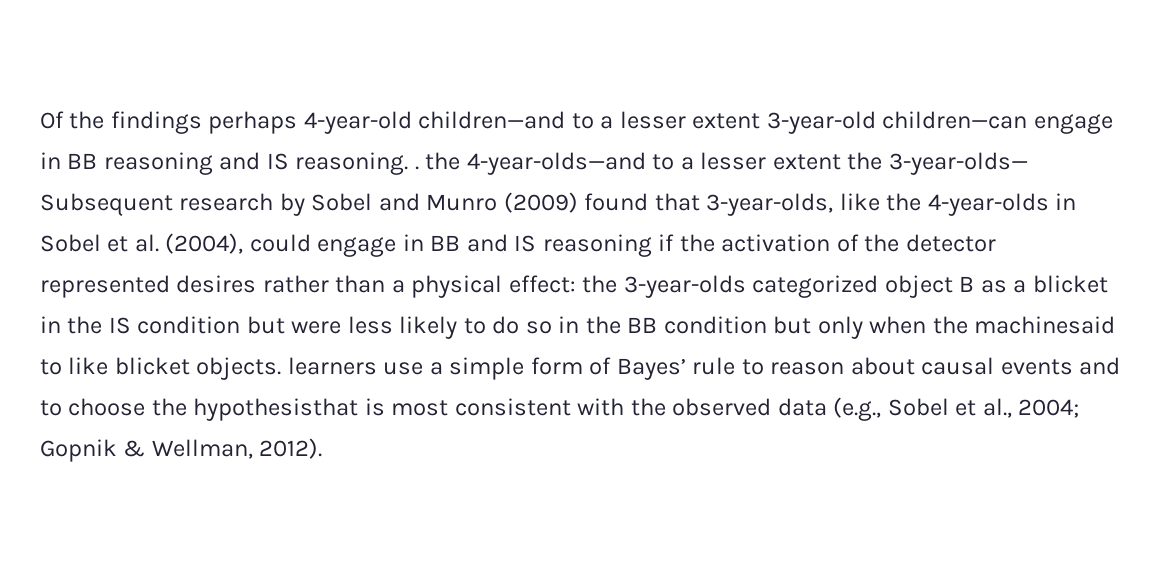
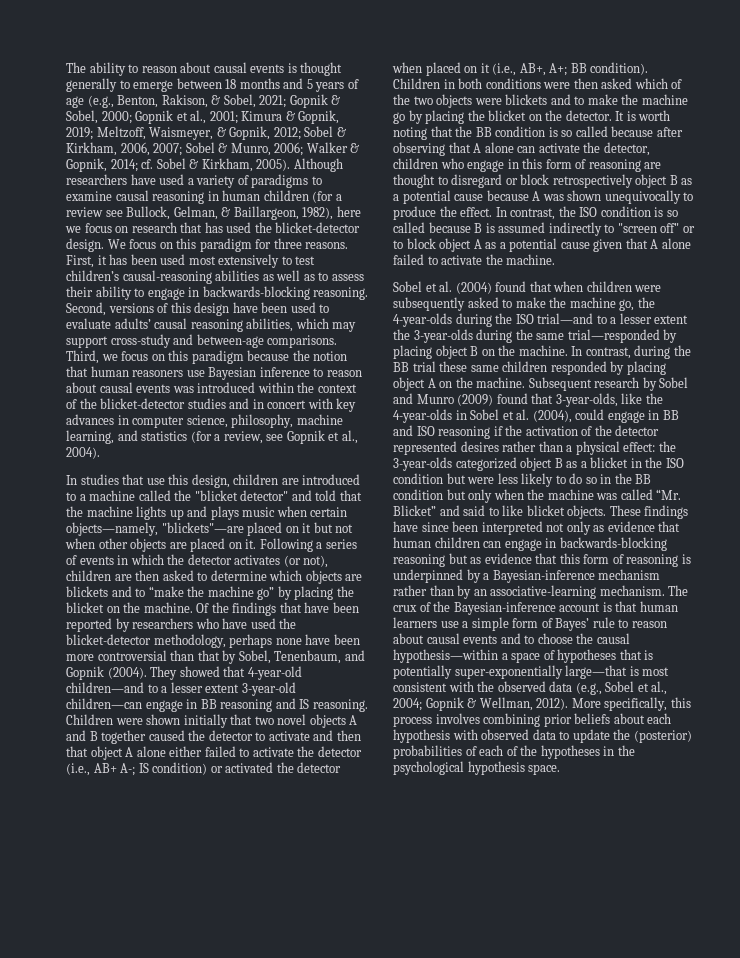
- Of the findings perhaps 4-year-old children—and to a lesser extent 3-year-old children—can engage in BB reasoning and IS reasoning. . the 4-year-olds—and to a lesser extent the 3-year-olds— Subsequent research by Sobel and Munro (2009) found that 3-year-olds, like the 4-year-olds in Sobel et al. (2004), could engage in BB and IS reasoning if the activation of the detector represented desires rather than a physical effect:
+ The ability to reason about causal events is thought generally to emerge between 18 months and 5 years of age (e.g., Benton, Rakison, & Sobel, 2021; Gopnik & Sobel, 2000; Gopnik et al., 2001; Kimura & Gopnik, 2019; Meltzoff, Waismeyer, & Gopnik, 2012; Sobel & Kirkham, 2006, 2007; Sobel & Munro, 2006; Walker & Gopnik, 2014; cf. Sobel & Kirkham, 2005). Although researchers have used a variety of paradigms to examine causal reasoning in human children (for a review see Bullock, Gelman, & Baillargeon, 1982), here we focus on research that has used the blicket-detector design. We focus on this paradigm for three reasons. First, it has been used most extensively to test children’s causal-reasoning abilities as well as to assess their ability to engage in backwards-blocking reasoning. Second, versions of this design have been used to evaluate adults’ causal reasoning abilities, which may support cross-study and between-age comparisons. Third, we focus on this paradigm because the notion that human reasoners use Bayesian inference to reason about causal events was introduced within the context of the blicket-detector studies and in concert with key advances in computer science, philosophy, machine learning, and statistics (for a review, see Gopnik et al., 2004).
+ In studies that use this design, children are introduced to a machine called the "blicket detector" and told that the machine lights up and plays music when certain objects—namely, "blickets"—are placed on it but not when other objects are placed on it. Following a series of events in which the detector activates (or not), children are then asked to determine which objects are blickets and to “make the machine go” by placing the blicket on the machine. Of the findings that have been reported by researchers who have used the blicket-detector methodology, perhaps none have been more controversial than that by Sobel, Tenenbaum, and Gopnik (2004). They showed that 4-year-old children—and to a lesser extent 3-year-old children—can engage in BB reasoning and IS reasoning. Children were shown initially that two novel objects A and B together caused the detector to activate and then that object A alone either failed to activate the detector (i.e., AB+ A-; IS condition) or activated the detector when placed on it (i.e., AB+, A+; BB condition). Children in both conditions were then asked which of the two objects were blickets and to make the machine go by placing the blicket on the detector. It is worth noting that the BB condition is so called because after observing that A alone can activate the detector, children who engage in this form of reasoning are thought to disregard or block retrospectively object B as a potential cause because A was shown unequivocally to produce the effect. In contrast, the ISO condition is so called because B is assumed indirectly to "screen off" or to block object A as a potential cause given that A alone failed to activate the machine.
+ Sobel et al. (2004) found that when children were subsequently asked to make the machine go, the 4-year-olds during the ISO trial—and to a lesser extent the 3-year-olds during the same trial—responded by placing object B on the machine. In contrast, during the BB trial these same children responded by placing object A on the machine. Subsequent research by Sobel and Munro (2009) found that 3-year-olds, like the 4-year-olds in Sobel et al. (2004), could engage in BB and ISO reasoning if the activation of the detector represented desires rather than a physical effect:
- the 3-year-olds categorized object B as a blicket in the IS condition but were less likely to do so in the BB condition but only when the machinesaid to like blicket objects. learners use a simple form of Bayes’ rule to reason about causal events and to choose the hypothesisthat is most consistent with the observed data (e.g., Sobel et al., 2004;
+ the 3-year-olds categorized object B as a blicket in the ISO condition but were less likely to do so in the BB condition but only when the machine was called “Mr. Blicket” and said to like blicket objects. These findings have since been interpreted not only as evidence that human children can engage in backwards-blocking reasoning but as evidence that this form of reasoning is underpinned by a Bayesian-inference mechanism rather than by an associative-learning mechanism. The crux of the Bayesian-inference account is that human learners use a simple form of Bayes’ rule to reason about causal events and to choose the causal hypothesis—within a space of hypotheses that is potentially super-exponentially large—that is most consistent with the observed data (e.g., Sobel et al., 2004;
+ More specifically, this process involves combining prior beliefs about each hypothesis with observed data to update the (posterior) probabilities of each of the hypotheses in the psychological hypothesis space.

